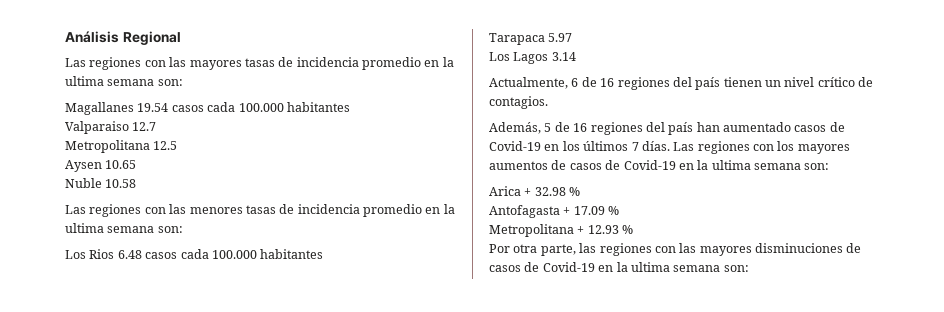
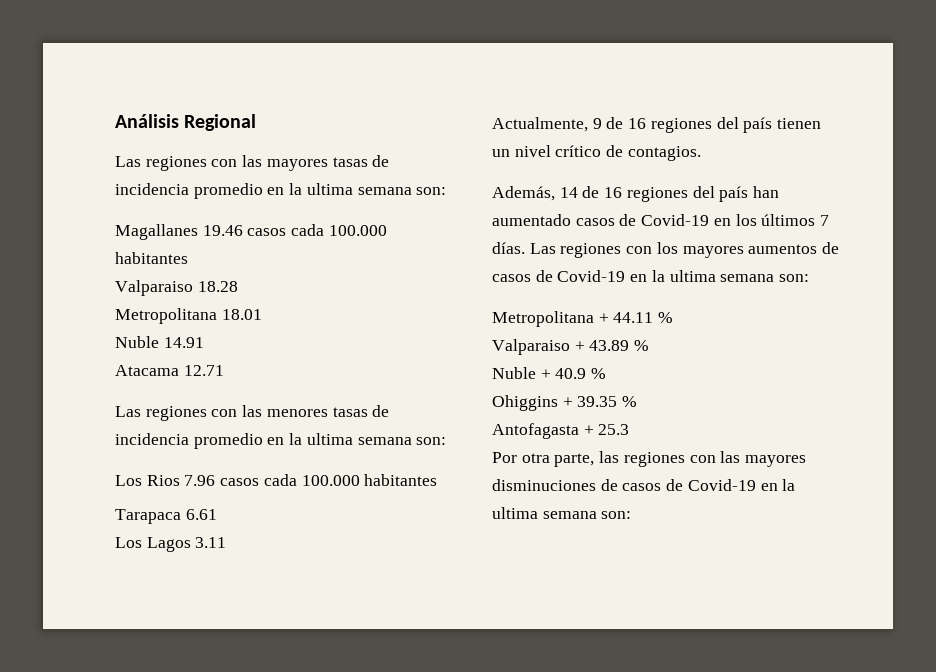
- Magallanes 19.54 casos cada 100.000 habitantes
+ Magallanes 19.46 casos cada 100.000 habitantes
- Valparaiso 12.7
- Metropolitana 12.5
- Aysen 10.65
- Nuble 10.58
+ Valparaiso 18.28
+ Metropolitana 18.01
+ Nuble 14.91
+ Atacama 12.71
- Los Rios 6.48 casos cada 100.000 habitantes
+ Los Rios 7.96 casos cada 100.000 habitantes
- Tarapaca 5.97
+ Tarapaca 6.61
- Los Lagos 3.14
+ Los Lagos 3.11
- Actualmente, 6 de 16 regiones del país tienen un nivel crítico de contagios.
+ Actualmente, 9 de 16 regiones del país tienen un nivel crítico de contagios.
- Además, 5 de 16 regiones del país han aumentado casos de Covid-19 en los últimos 7 días.
+ Además, 14 de 16 regiones del país han aumentado casos de Covid-19 en los últimos 7 días.
- Arica + 32.98 %
- Antofagasta + 17.09 %
- Metropolitana + 12.93 %
+ Metropolitana + 44.11 %
+ Valparaiso + 43.89 %
+ Nuble + 40.9 %
+ Ohiggins + 39.35 %
+ Antofagasta + 25.3

